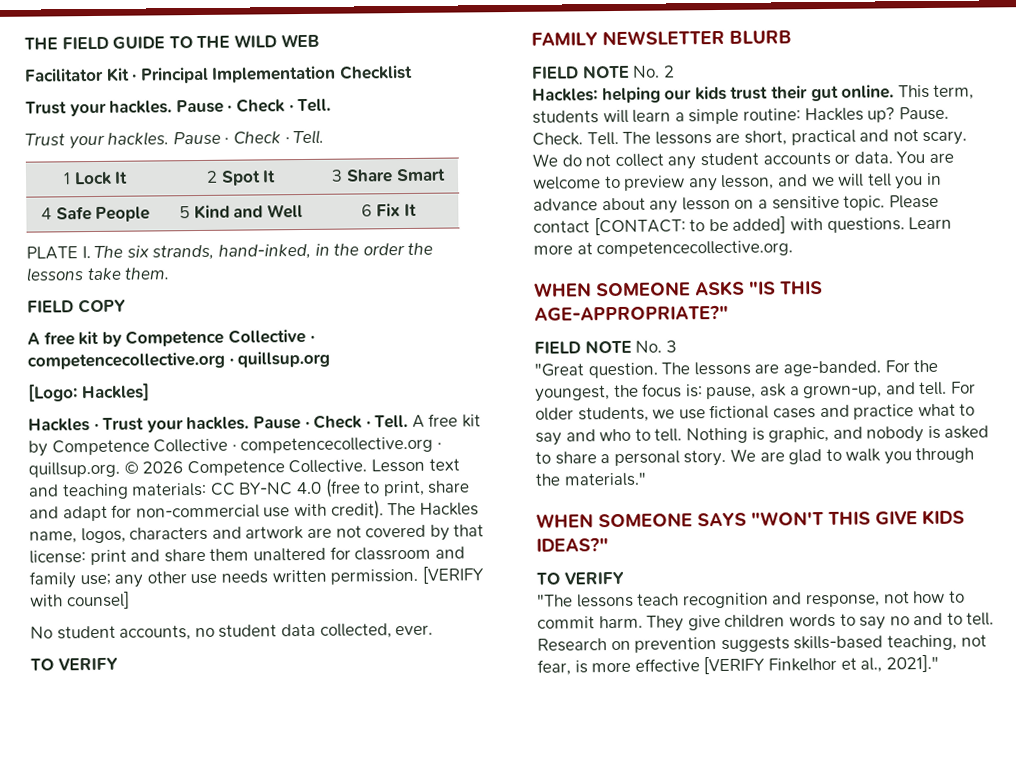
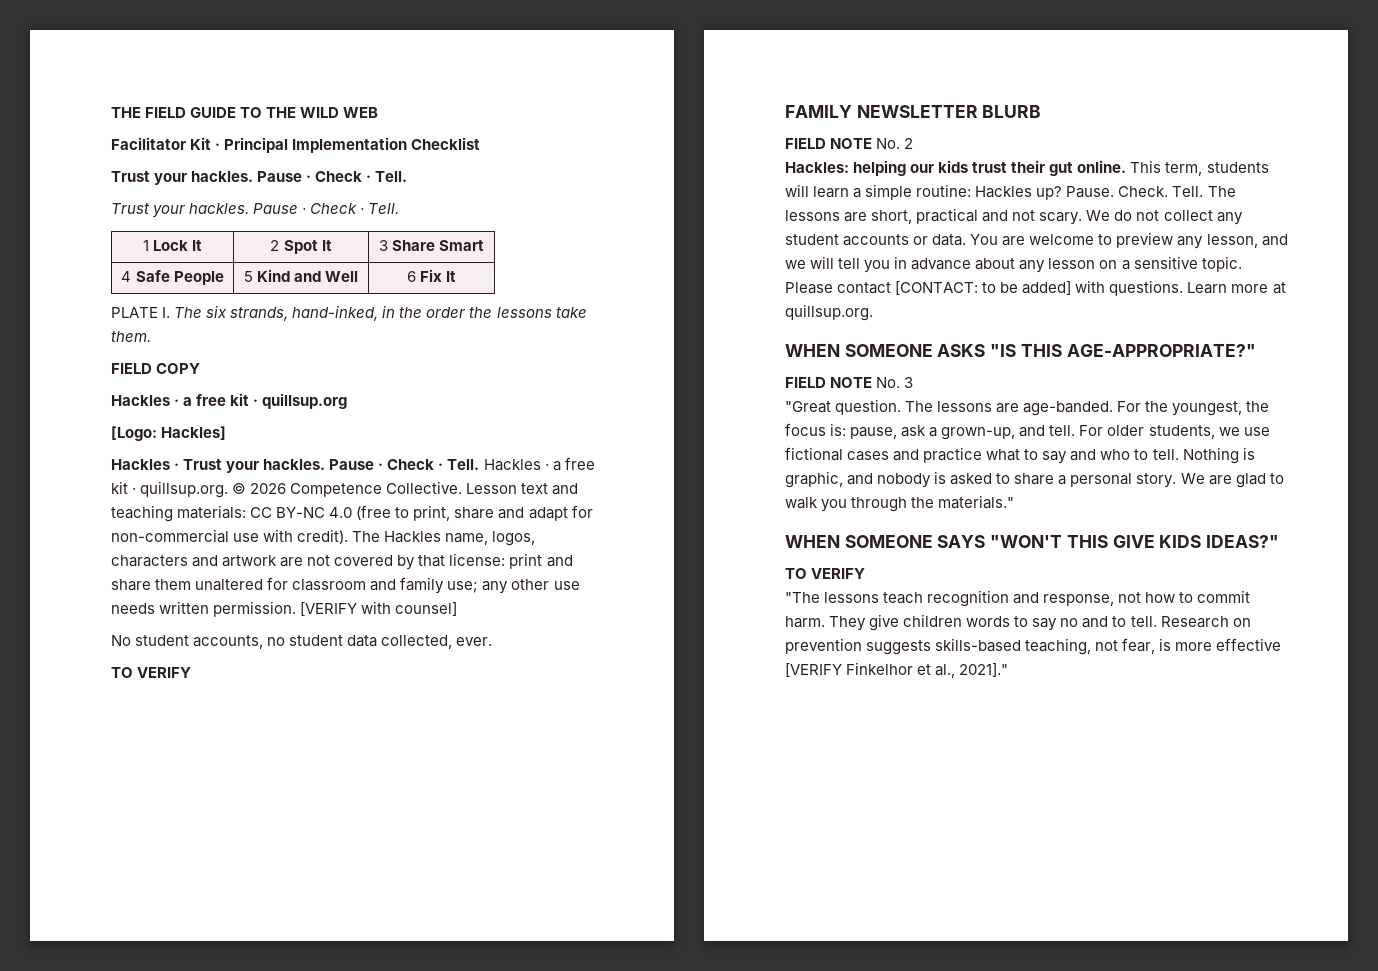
- A free kit by Competence Collective · competencecollective.org · quillsup.org
+ Hackles · a free kit · quillsup.org
- A free kit by Competence Collective · competencecollective.org · quillsup.org. © 2026 Competence Collective.
+ Hackles · a free kit · quillsup.org. © 2026 Competence Collective.
- Learn more at competencecollective.org.
+ Learn more at quillsup.org.

